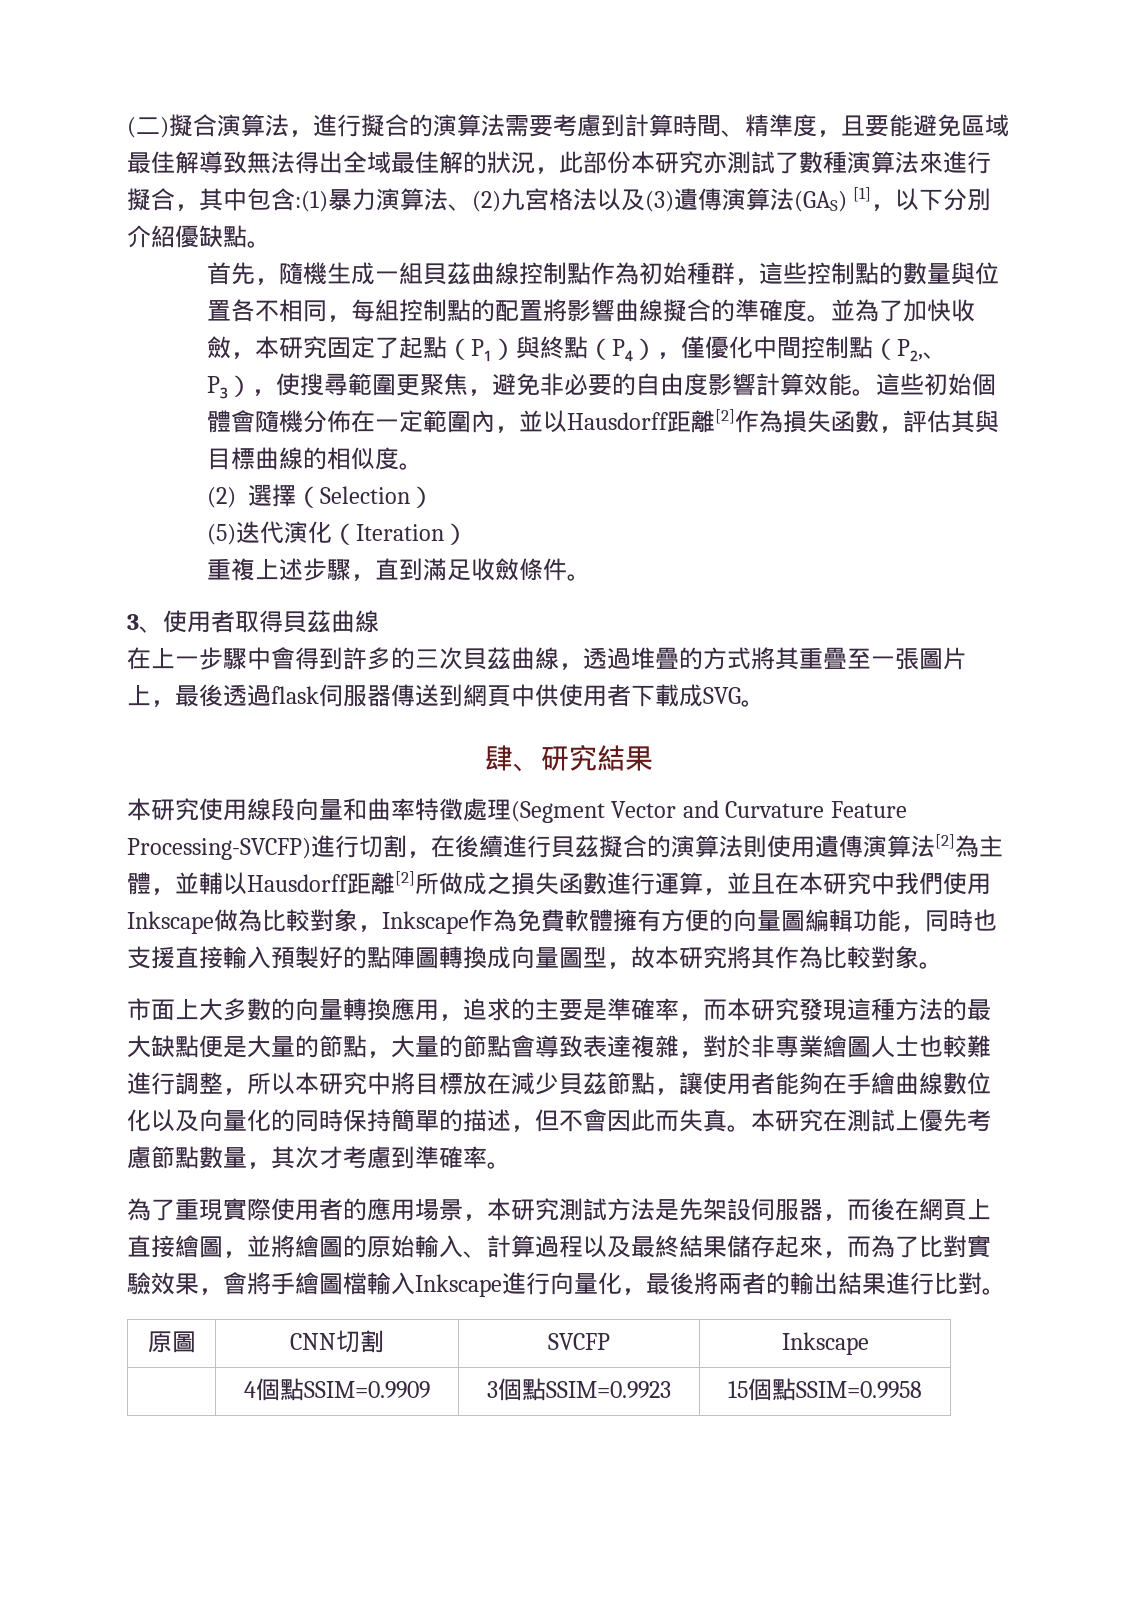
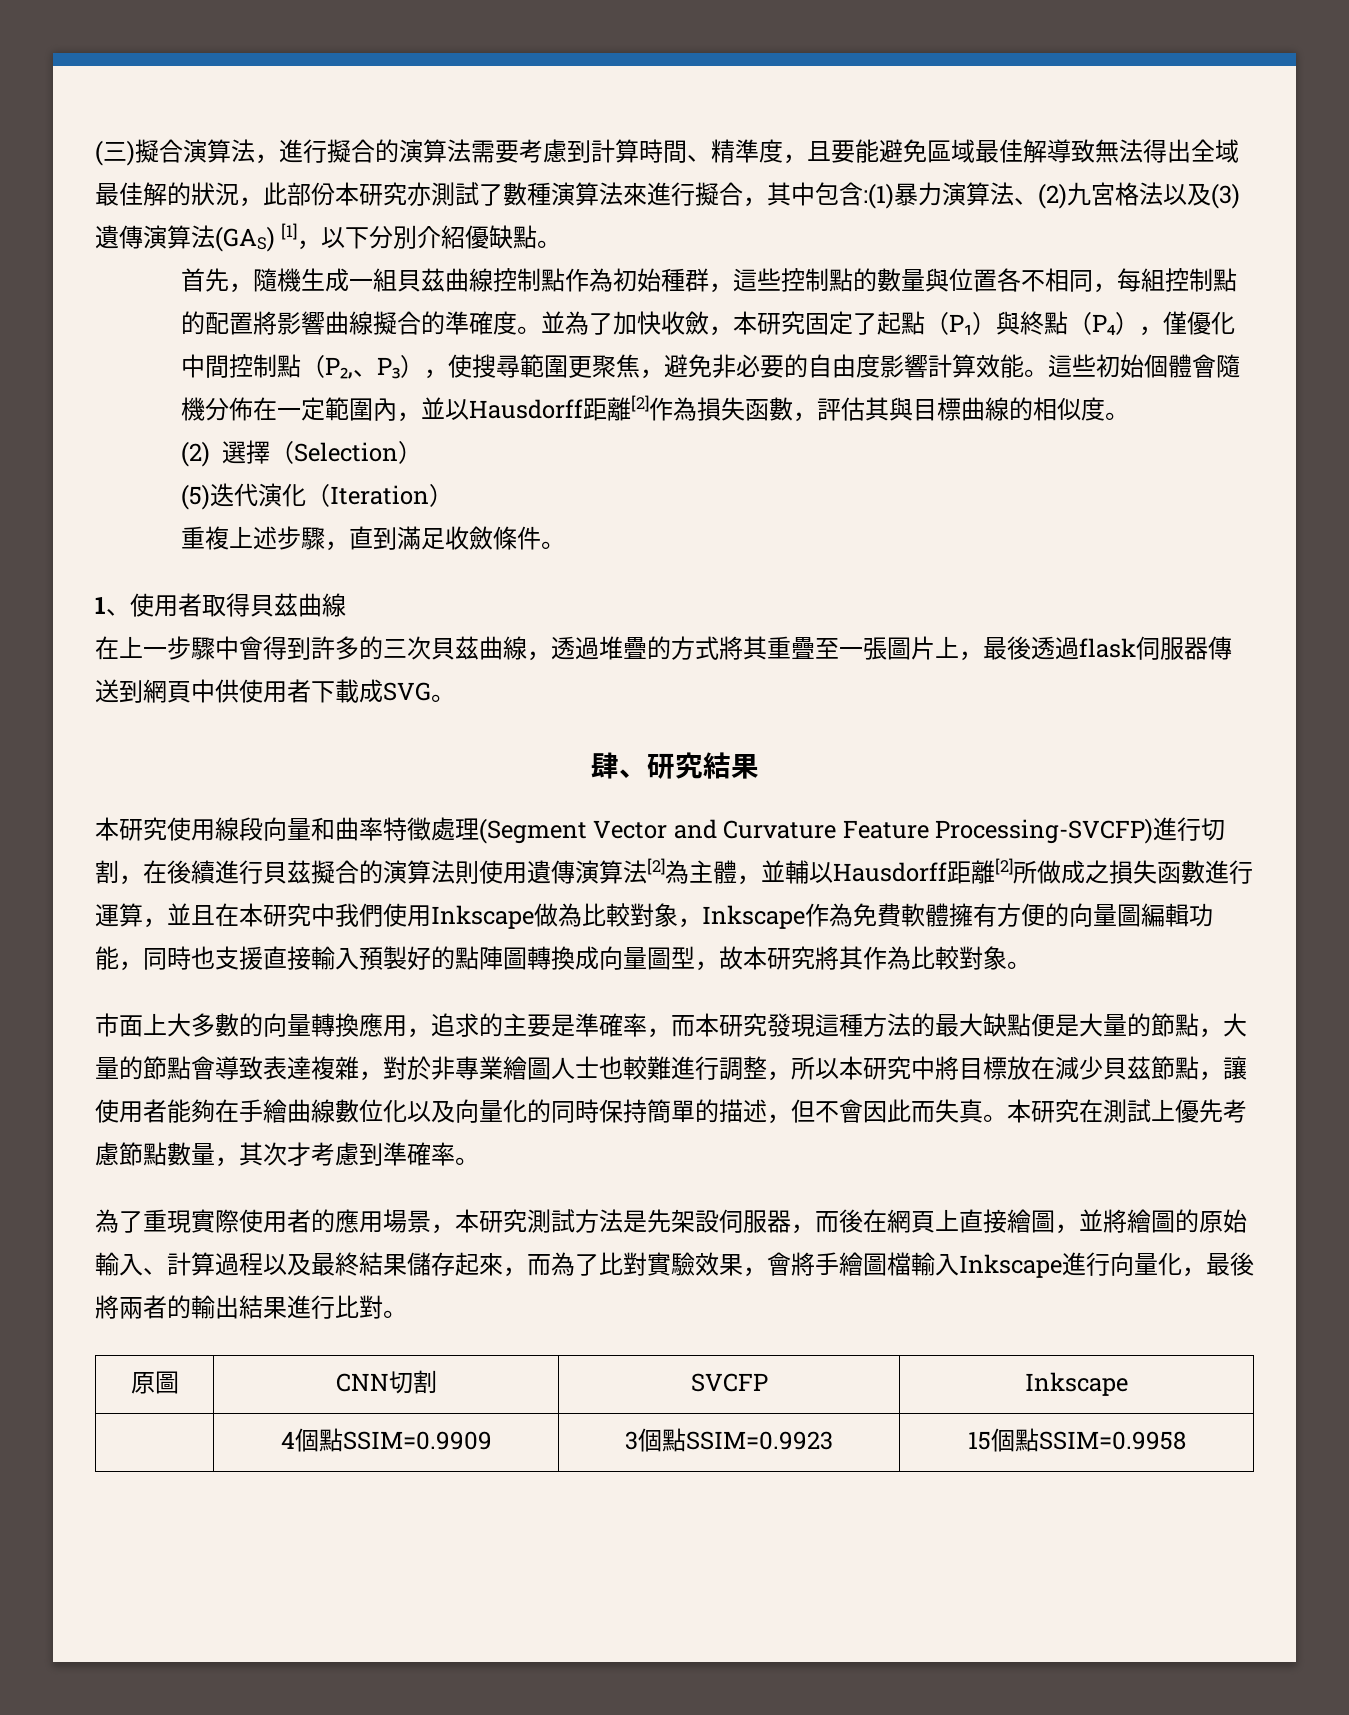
- (二)擬合演算法，進行擬合的演算法需要考慮到計算時間、精準度，且要能避免區域最佳解導致無法得出全域最佳解的狀況，此部份本研究亦測試了數種演算法來進行擬合，其中包含:(1)暴力演算法、(2)九宮格法以及(3)遺傳演算法(GAS) [1]，以下分別介紹優缺點。
+ (三)擬合演算法，進行擬合的演算法需要考慮到計算時間、精準度，且要能避免區域最佳解導致無法得出全域最佳解的狀況，此部份本研究亦測試了數種演算法來進行擬合，其中包含:(1)暴力演算法、(2)九宮格法以及(3)遺傳演算法(GAS) [1]，以下分別介紹優缺點。
- 3、使用者取得貝茲曲線
+ 1、使用者取得貝茲曲線

